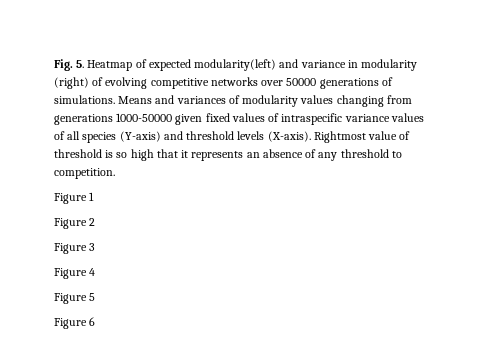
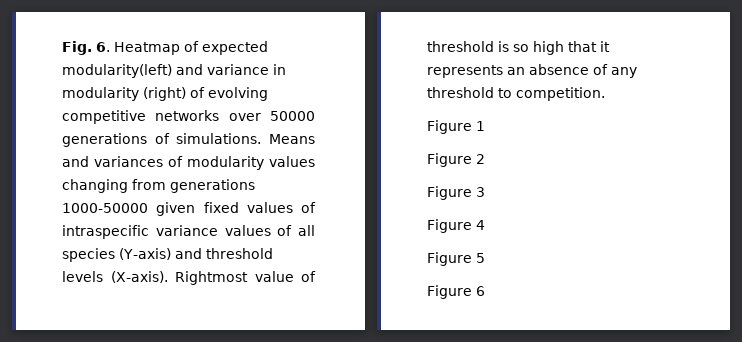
- Fig. 5. Heatmap of expected modularity(left) and variance in modularity (right) of evolving competitive networks over 50000 generations of simulations.
+ Fig. 6. Heatmap of expected modularity(left) and variance in modularity (right) of evolving competitive networks over 50000 generations of simulations.

